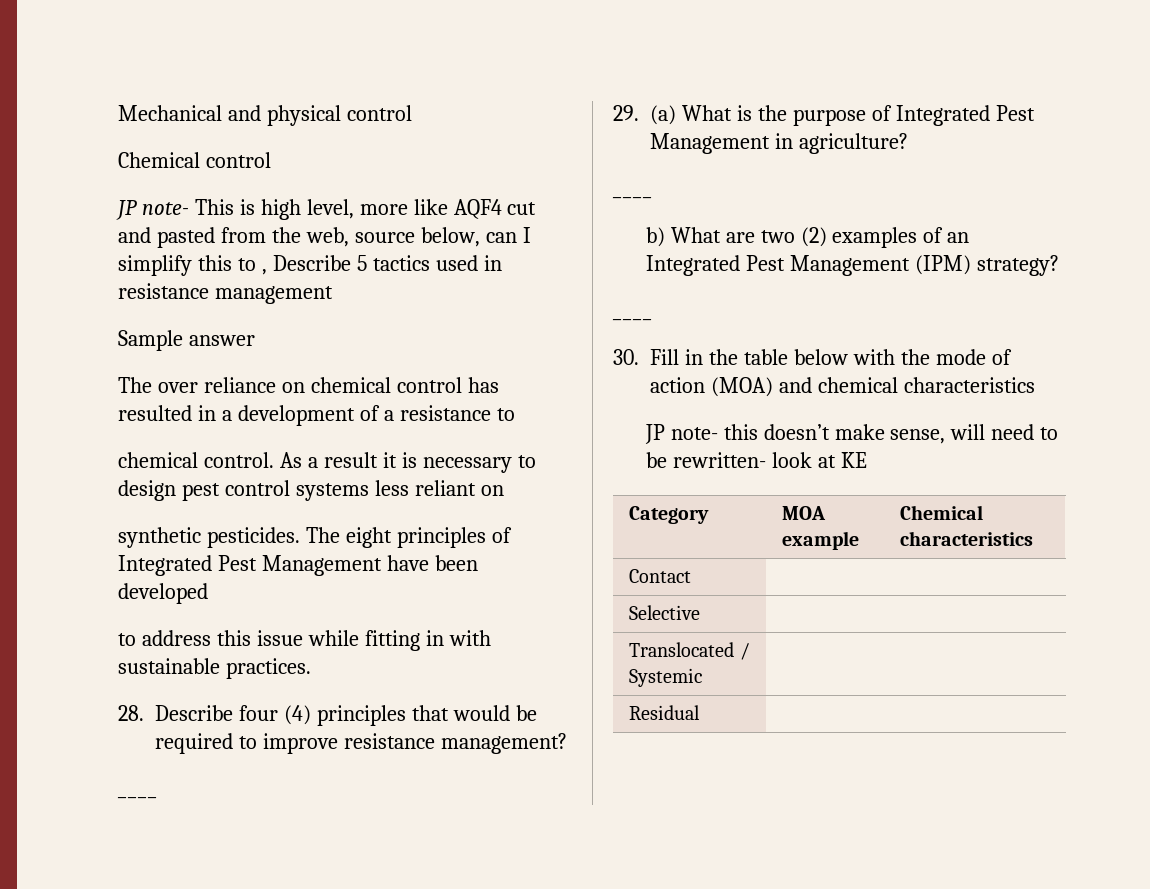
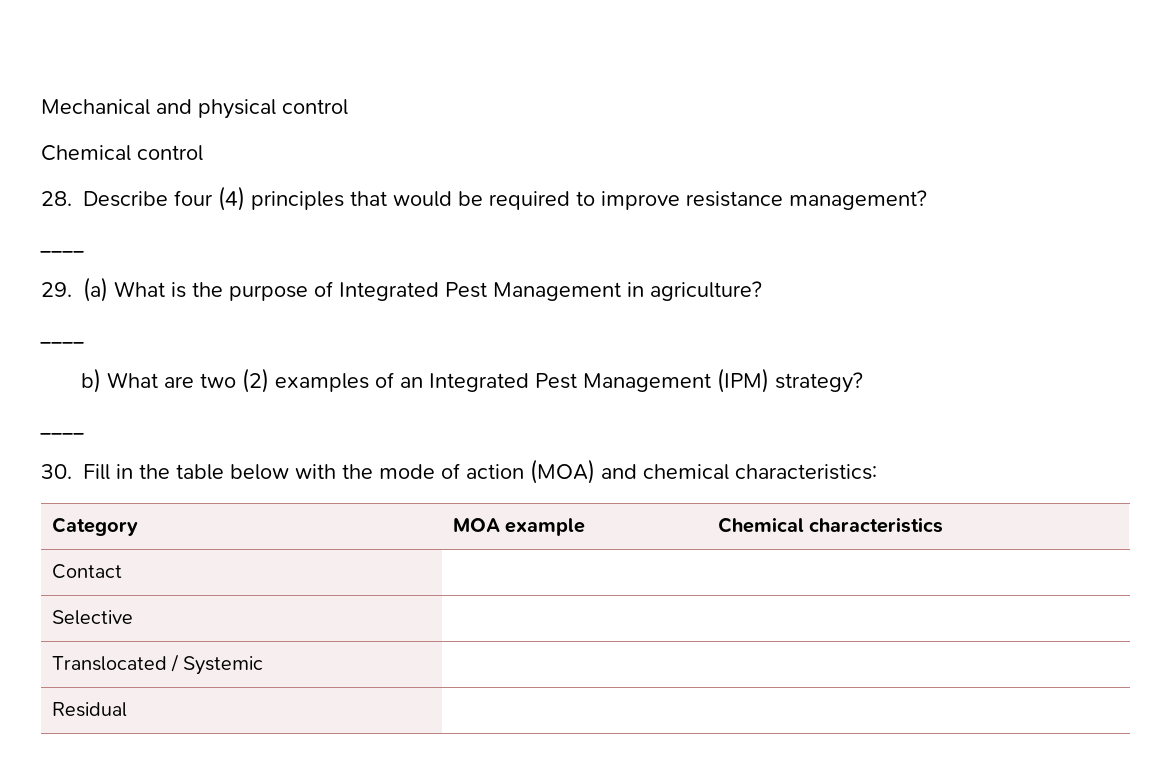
- JP note- This is high level, more like AQF4 cut and pasted from the web, source below, can I simplify this to , Describe 5 tactics used in resistance management
- Sample answer
- The over reliance on chemical control has resulted in a development of a resistance to
- chemical control. As a result it is necessary to design pest control systems less reliant on
- synthetic pesticides. The eight principles of Integrated Pest Management have been developed
- to address this issue while fitting in with sustainable practices.
- 30. Fill in the table below with the mode of action (MOA) and chemical characteristics
- JP note- this doesn’t make sense, will need to be rewritten- look at KE
+ 30. Fill in the table below with the mode of action (MOA) and chemical characteristics:

